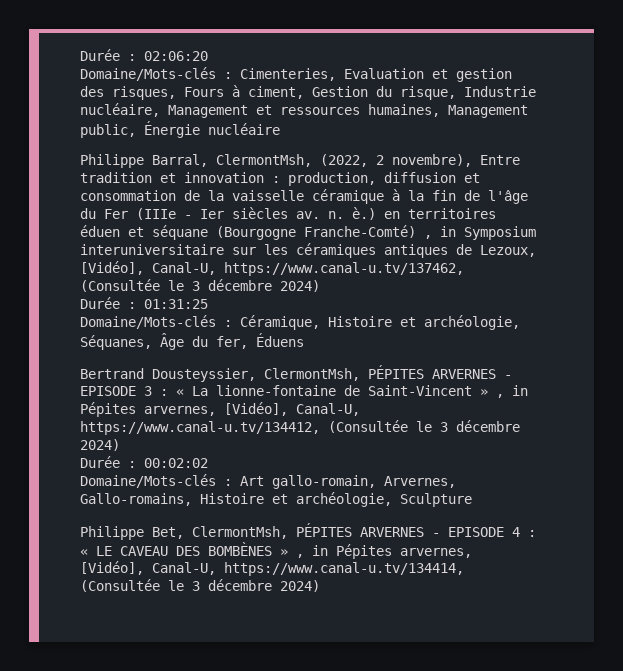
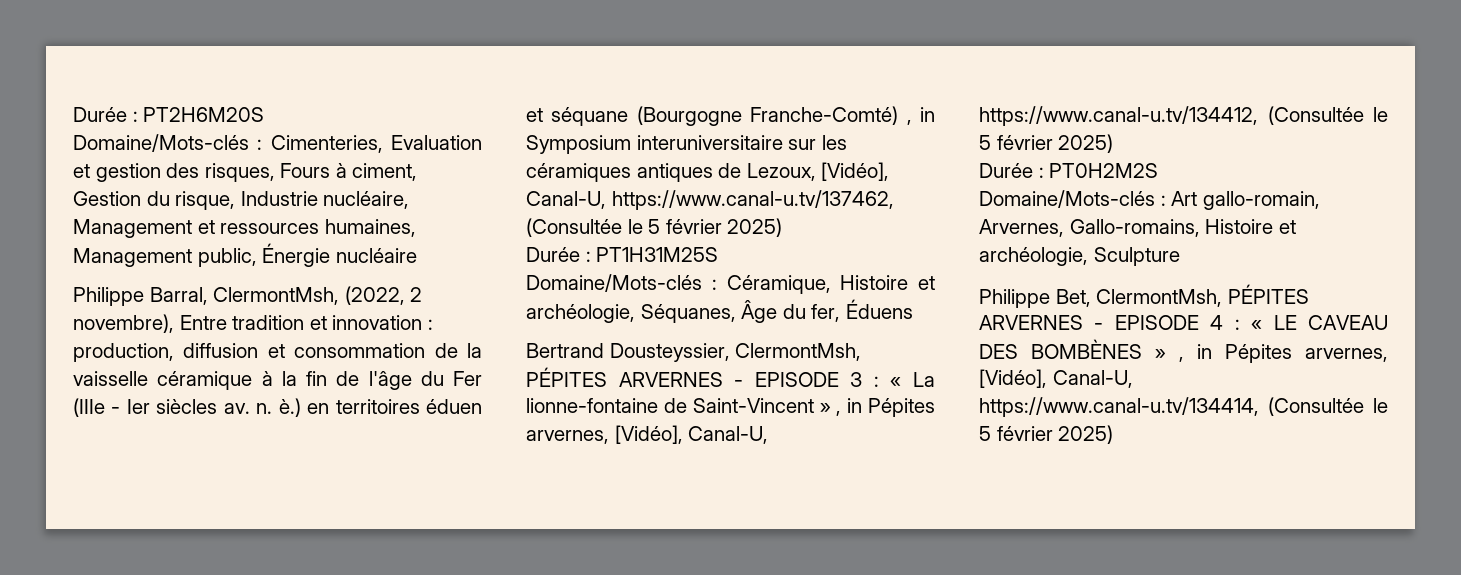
- Durée : 02:06:20
+ Durée : PT2H6M20S
- Philippe Barral, ClermontMsh, (2022, 2 novembre), Entre tradition et innovation : production, diffusion et consommation de la vaisselle céramique à la fin de l'âge du Fer (IIIe - Ier siècles av. n. è.) en territoires éduen et séquane (Bourgogne Franche-Comté) , in Symposium interuniversitaire sur les céramiques antiques de Lezoux, [Vidéo], Canal-U, https://www.canal-u.tv/137462, (Consultée le 3 décembre 2024)
- Durée : 01:31:25
+ Philippe Barral, ClermontMsh, (2022, 2 novembre), Entre tradition et innovation : production, diffusion et consommation de la vaisselle céramique à la fin de l'âge du Fer (IIIe - Ier siècles av. n. è.) en territoires éduen et séquane (Bourgogne Franche-Comté) , in Symposium interuniversitaire sur les céramiques antiques de Lezoux, [Vidéo], Canal-U, https://www.canal-u.tv/137462, (Consultée le 5 février 2025)
+ Durée : PT1H31M25S
- Bertrand Dousteyssier, ClermontMsh, PÉPITES ARVERNES - EPISODE 3 : « La lionne-fontaine de Saint-Vincent » , in Pépites arvernes, [Vidéo], Canal-U, https://www.canal-u.tv/134412, (Consultée le 3 décembre 2024)
- Durée : 00:02:02
+ Bertrand Dousteyssier, ClermontMsh, PÉPITES ARVERNES - EPISODE 3 : « La lionne-fontaine de Saint-Vincent » , in Pépites arvernes, [Vidéo], Canal-U, https://www.canal-u.tv/134412, (Consultée le 5 février 2025)
+ Durée : PT0H2M2S
- Philippe Bet, ClermontMsh, PÉPITES ARVERNES - EPISODE 4 : « LE CAVEAU DES BOMBÈNES » , in Pépites arvernes, [Vidéo], Canal-U, https://www.canal-u.tv/134414, (Consultée le 3 décembre 2024)
+ Philippe Bet, ClermontMsh, PÉPITES ARVERNES - EPISODE 4 : « LE CAVEAU DES BOMBÈNES » , in Pépites arvernes, [Vidéo], Canal-U, https://www.canal-u.tv/134414, (Consultée le 5 février 2025)

